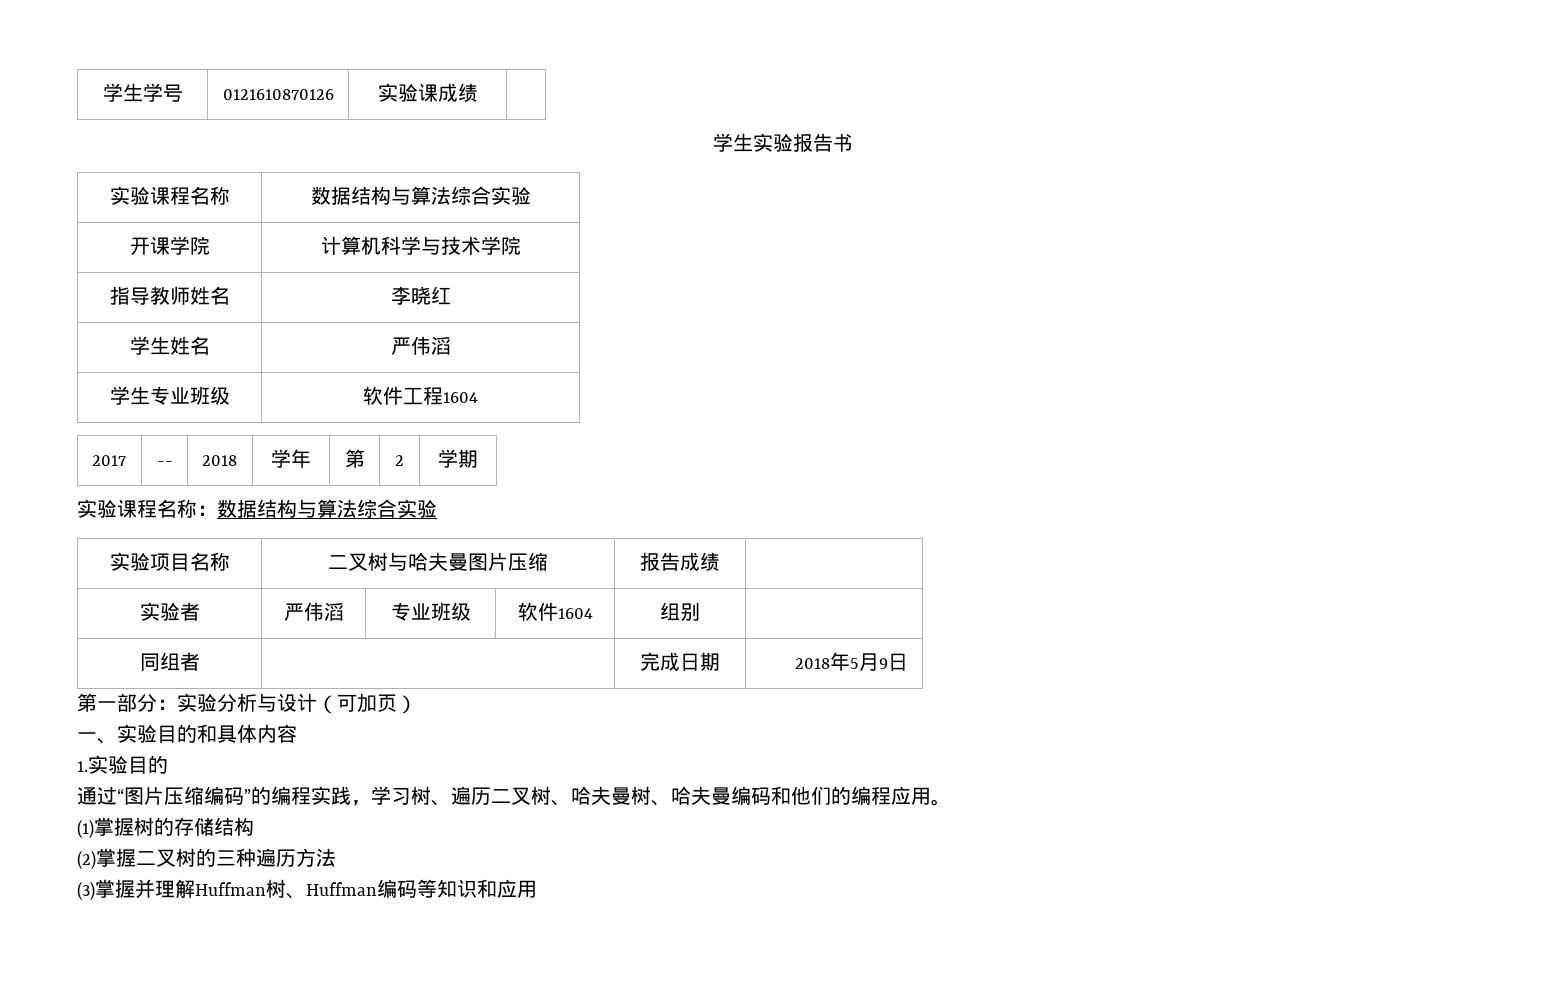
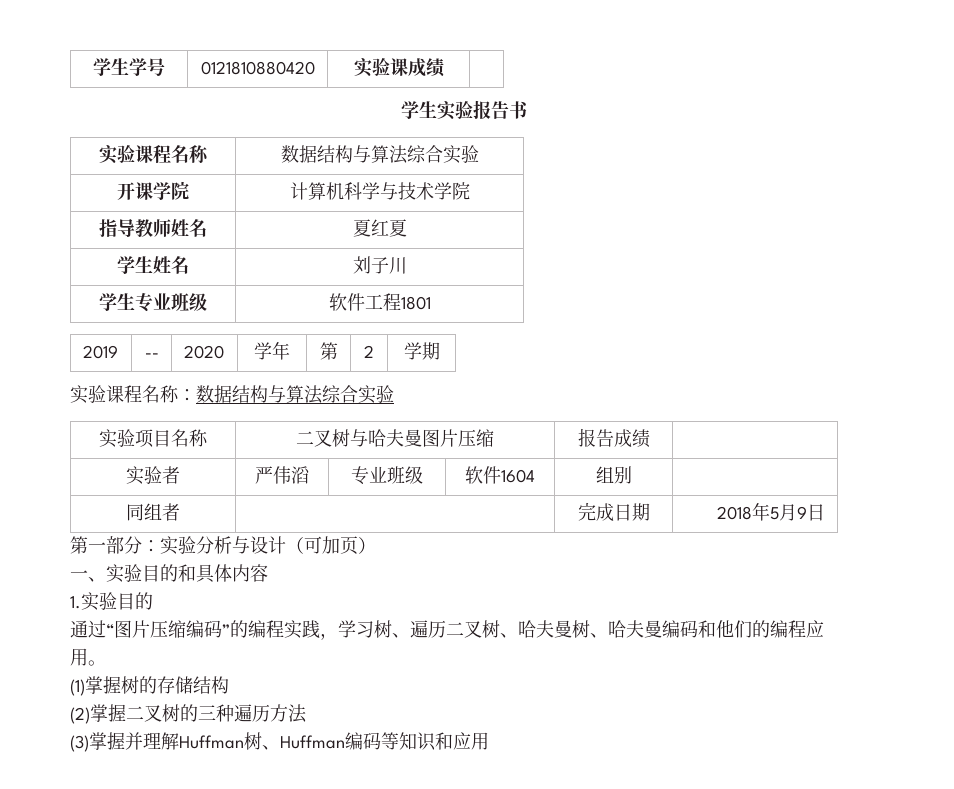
- 学生学号 | 0121610870126 | 实验课成绩 |
+ 学生学号 | 0121810880420 | 实验课成绩 |
- 指导教师姓名 | 李晓红
+ 指导教师姓名 | 夏红夏
- 学生姓名 | 严伟滔
+ 学生姓名 | 刘子川
- 学生专业班级 | 软件工程1604
- 2017 | -- | 2018 | 学年 | 第 | 2 | 学期
+ 学生专业班级 | 软件工程1801
+ 2019 | -- | 2020 | 学年 | 第 | 2 | 学期

